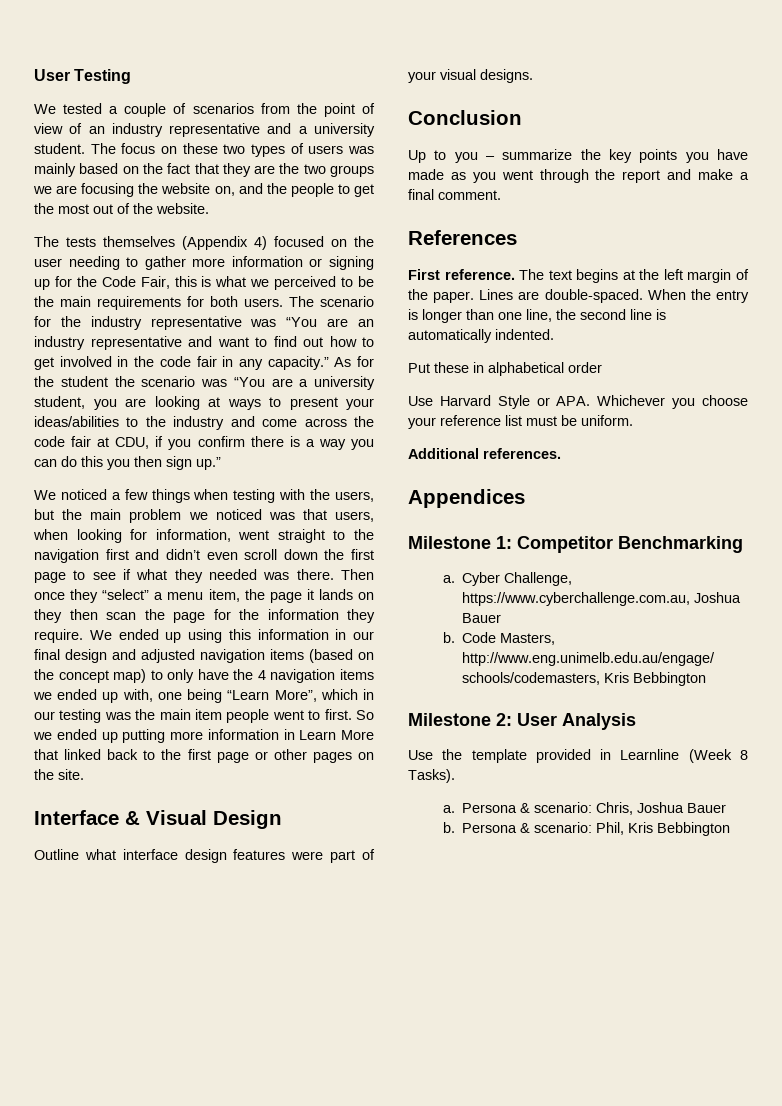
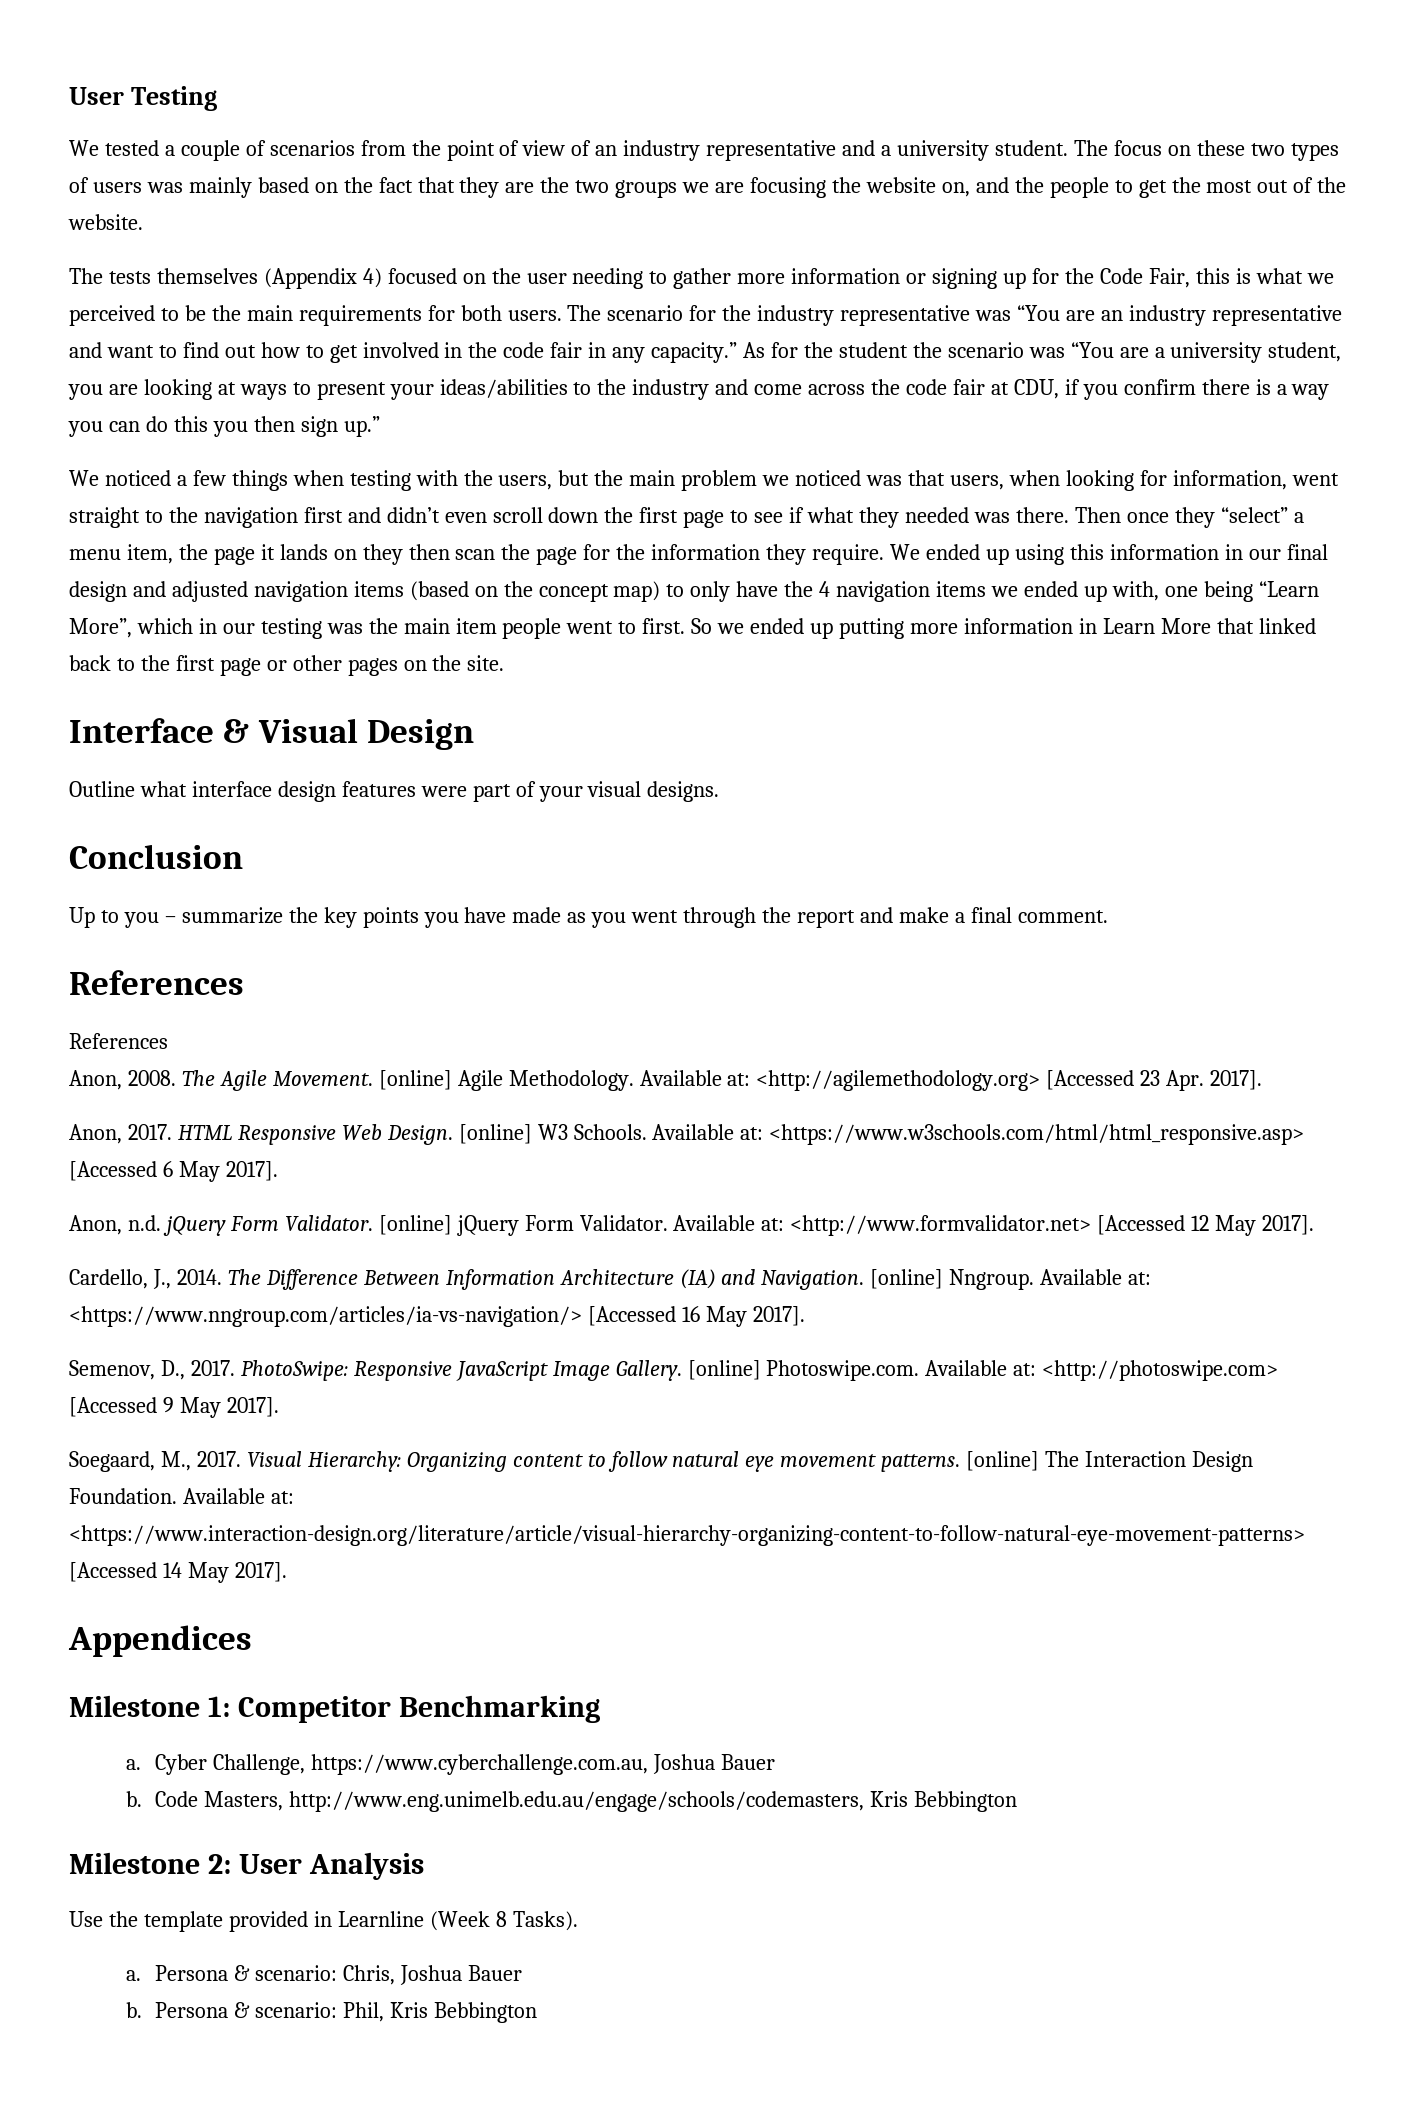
  Up to you – summarize the key points you have made as you went through the report and make a final comment.
  References
- First reference. The text begins at the left margin of the paper. Lines are double-spaced. When the entry is longer than one line, the second line is automatically indented.
- Put these in alphabetical order
- Use Harvard Style or APA. Whichever you choose your reference list must be uniform.
- Additional references.
+ References
+ Anon, 2008. The Agile Movement. [online] Agile Methodology. Available at: <http://agilemethodology.org> [Accessed 23 Apr. 2017].
+ Anon, 2017. HTML Responsive Web Design. [online] W3 Schools. Available at: <https://www.w3schools.com/html/html_responsive.asp> [Accessed 6 May 2017].
+ Anon, n.d. jQuery Form Validator. [online] jQuery Form Validator. Available at: <http://www.formvalidator.net> [Accessed 12 May 2017].
+ Cardello, J., 2014. The Difference Between Information Architecture (IA) and Navigation. [online] Nngroup. Available at: <https://www.nngroup.com/articles/ia-vs-navigation/> [Accessed 16 May 2017].
+ Semenov, D., 2017. PhotoSwipe: Responsive JavaScript Image Gallery. [online] Photoswipe.com. Available at: <http://photoswipe.com> [Accessed 9 May 2017].
+ Soegaard, M., 2017. Visual Hierarchy: Organizing content to follow natural eye movement patterns. [online] The Interaction Design Foundation. Available at: <https://www.interaction-design.org/literature/article/visual-hierarchy-organizing-content-to-follow-natural-eye-movement-patterns> [Accessed 14 May 2017].

